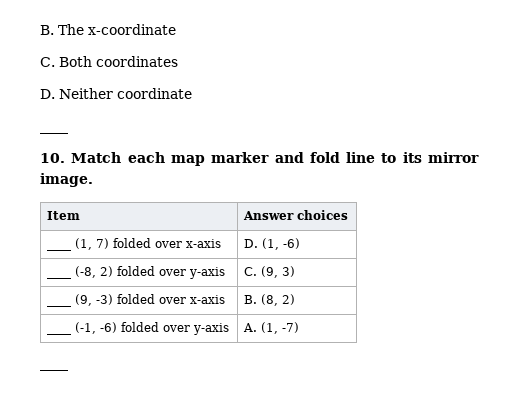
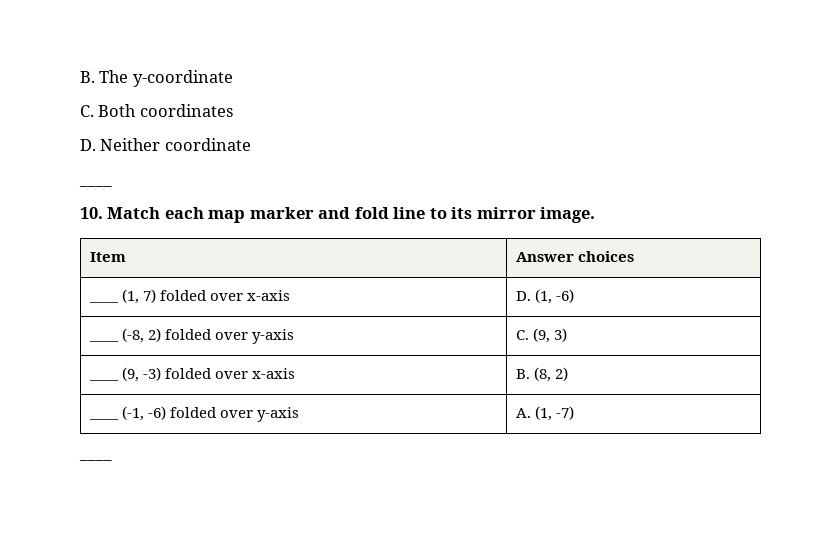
- B. The x-coordinate
+ B. The y-coordinate

